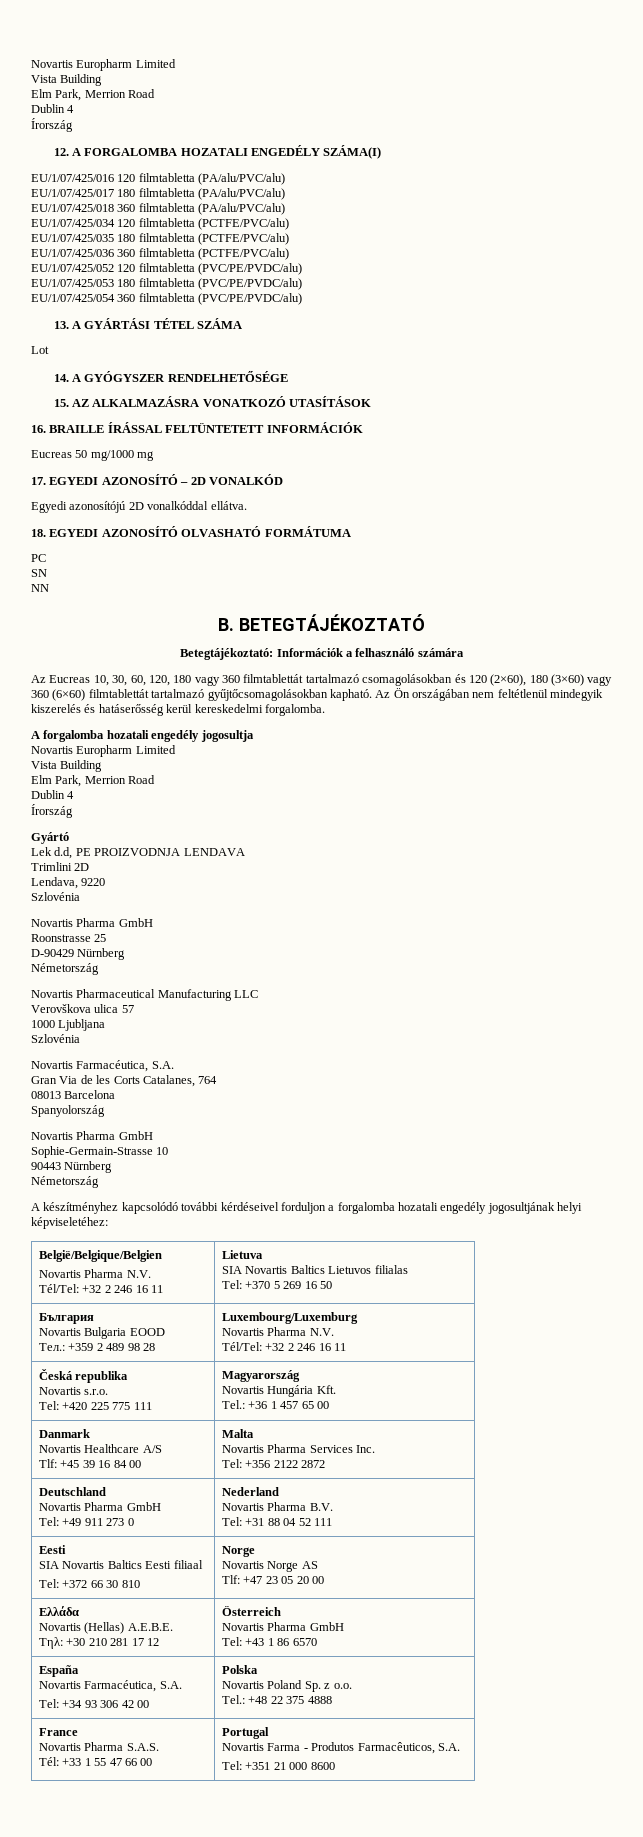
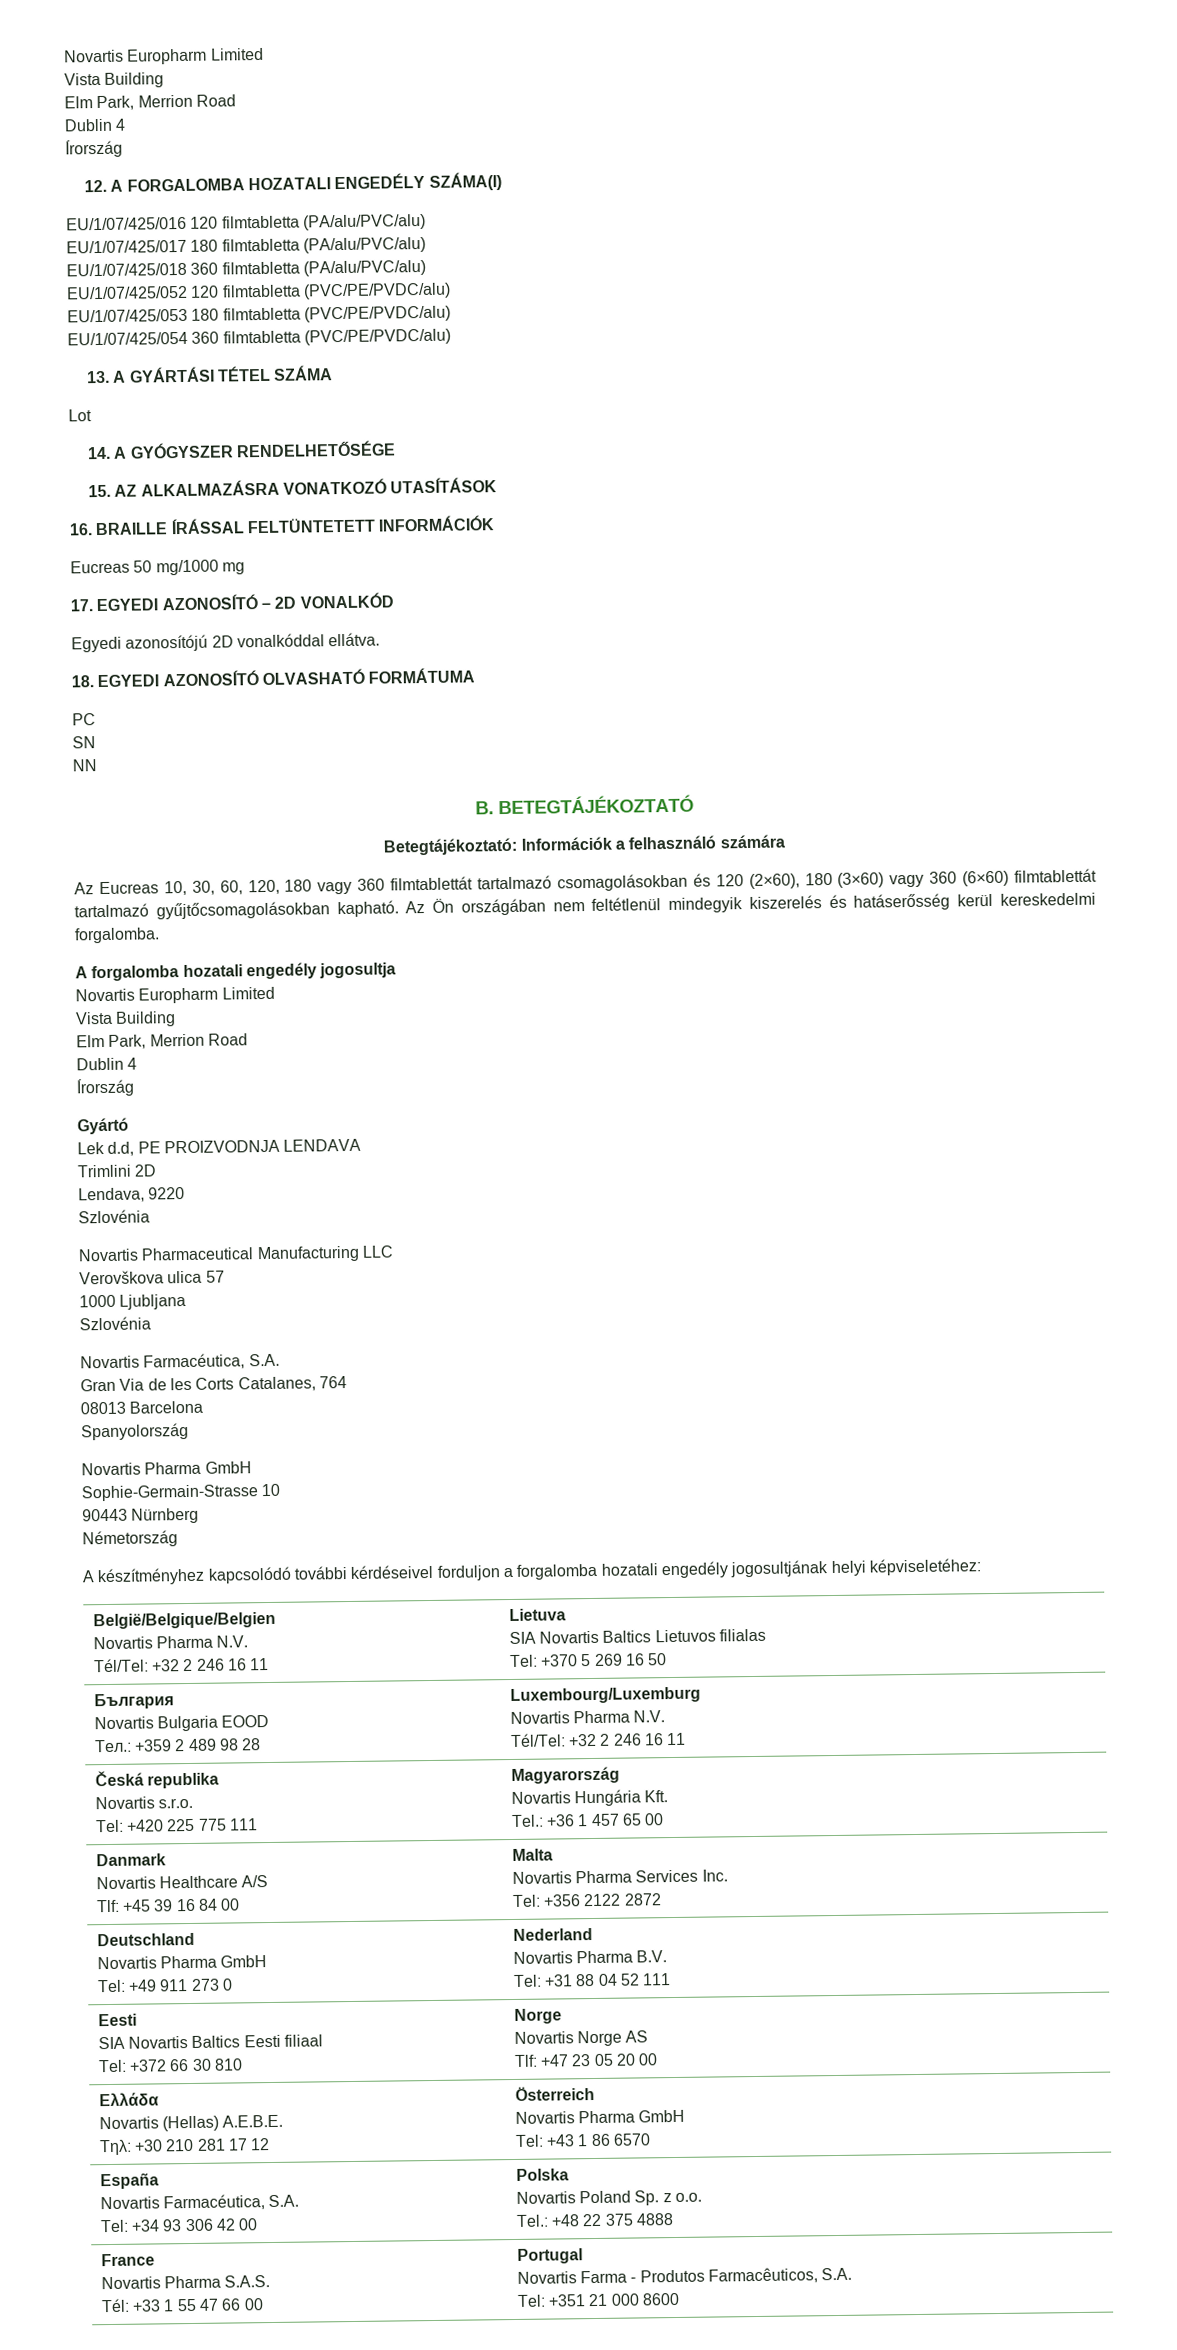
- EU/1/07/425/034 120 filmtabletta (PCTFE/PVC/alu)
- EU/1/07/425/035 180 filmtabletta (PCTFE/PVC/alu)
- EU/1/07/425/036 360 filmtabletta (PCTFE/PVC/alu)
  Lendava, 9220
  Szlovénia
- Novartis Pharma GmbH
- Roonstrasse 25
- D-90429 Nürnberg
- Németország

